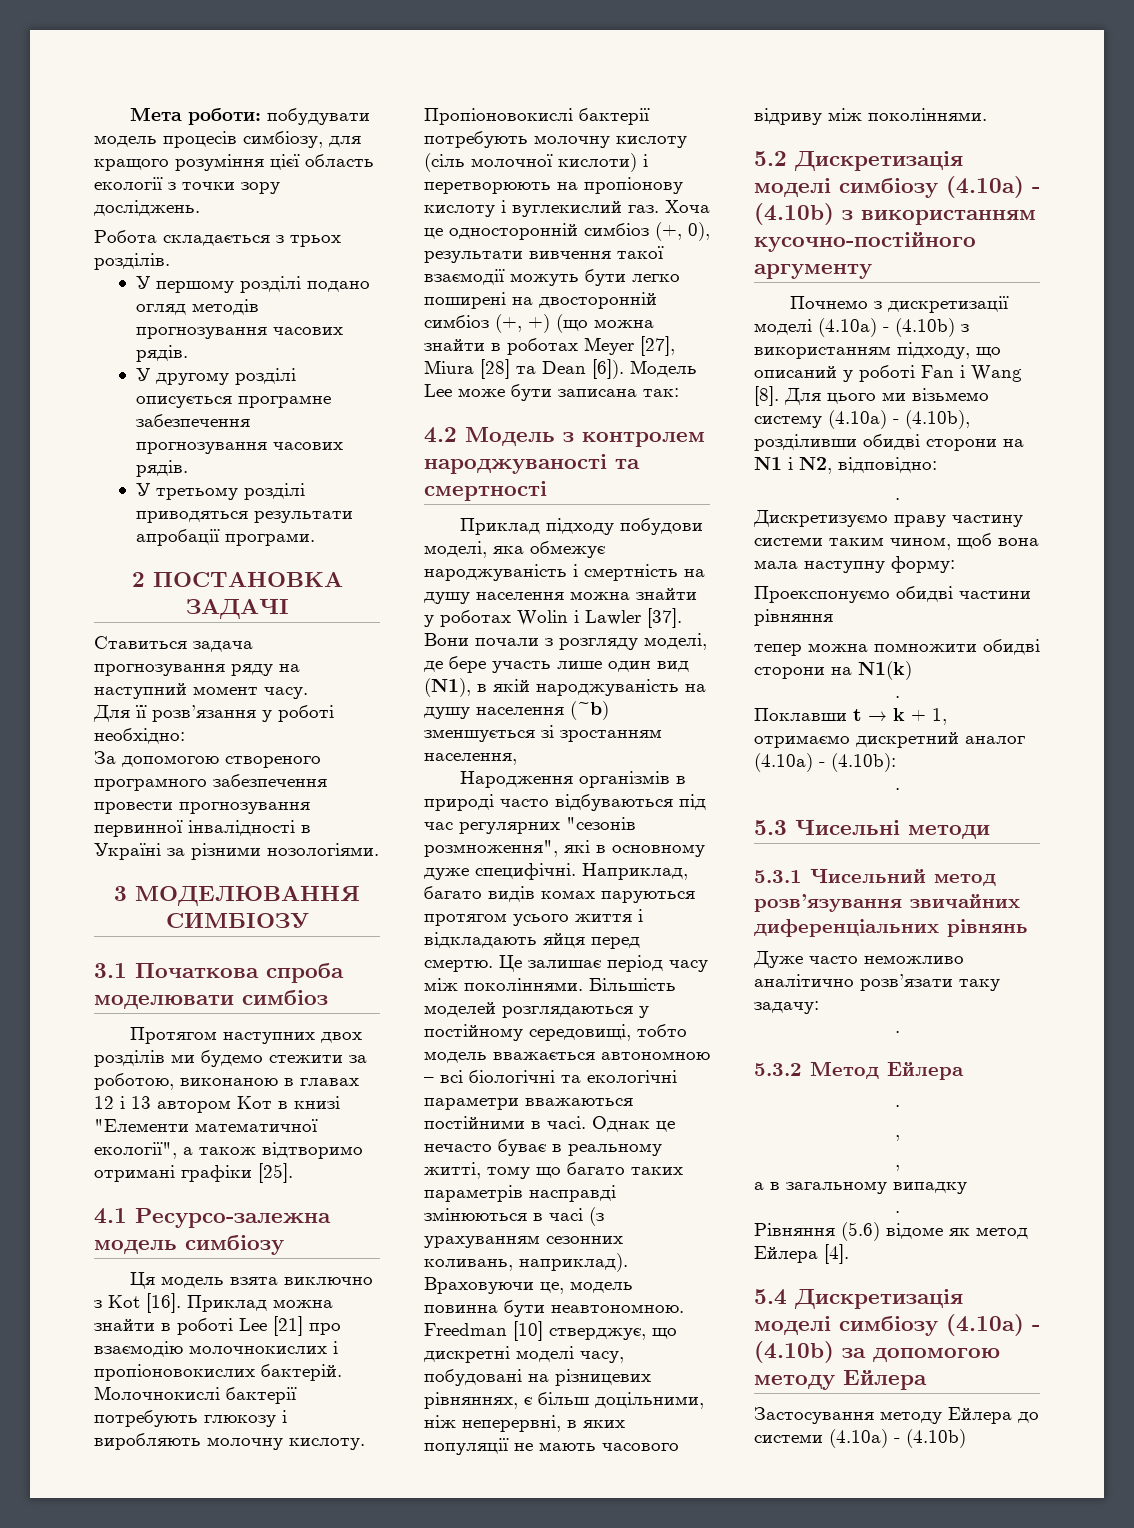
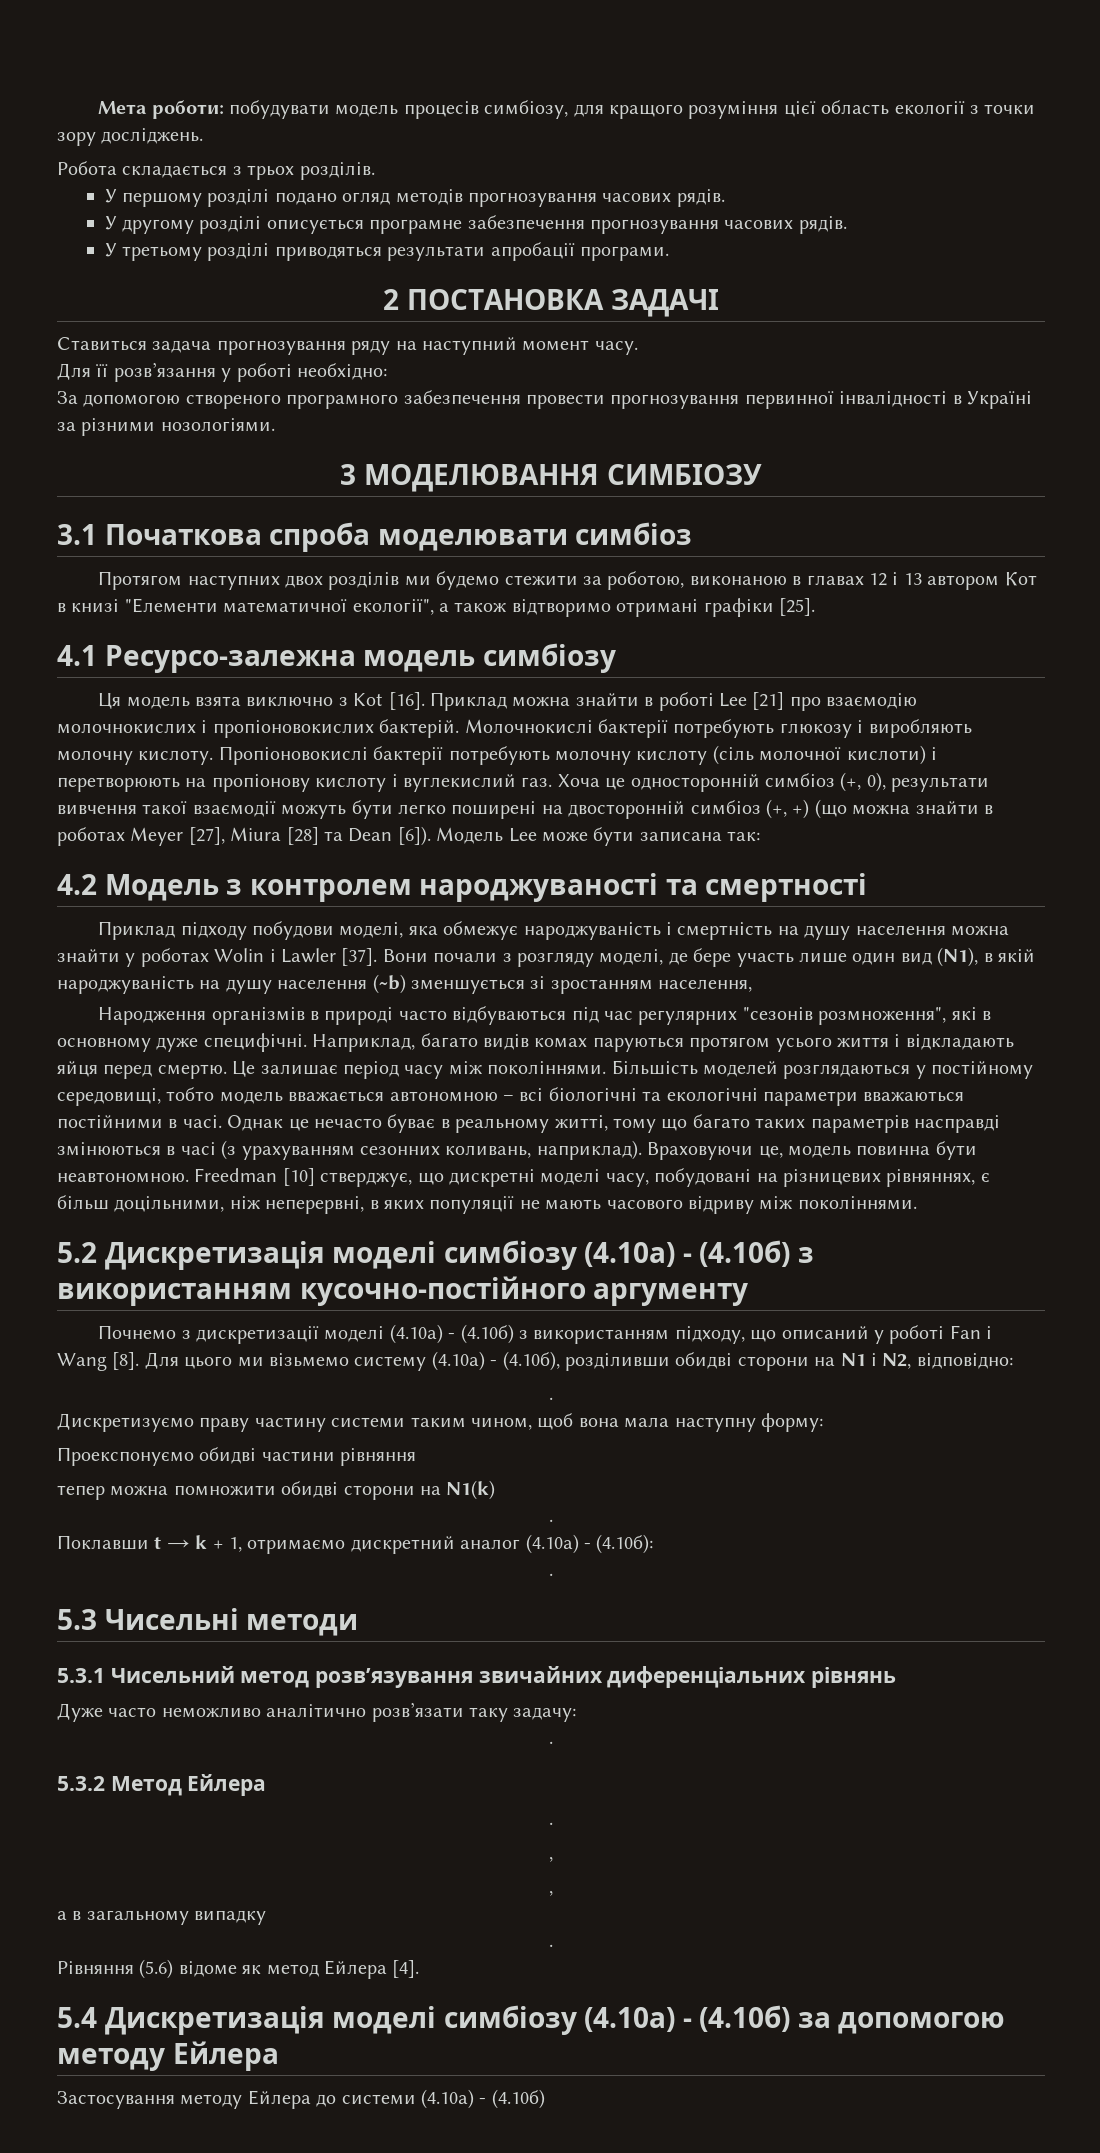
- 5.2 Дискретизація моделі симбіозу (4.10а) - (4.10b) з використанням кусочно-постійного аргументу
+ 5.2 Дискретизація моделі симбіозу (4.10а) - (4.10б) з використанням кусочно-постійного аргументу
- Почнемо з дискретизації моделі (4.10а) - (4.10b) з використанням підходу, що описаний у роботі Fan і Wang [8].
+ Почнемо з дискретизації моделі (4.10а) - (4.10б) з використанням підходу, що описаний у роботі Fan і Wang [8].
- Для цього ми візьмемо систему (4.10а) - (4.10b), розділивши обидві сторони на N1 і N2, відповідно:
+ Для цього ми візьмемо систему (4.10а) - (4.10б), розділивши обидві сторони на N1 і N2, відповідно:
- Поклавши t → k + 1, отримаємо дискретний аналог (4.10а) - (4.10b):
+ Поклавши t → k + 1, отримаємо дискретний аналог (4.10а) - (4.10б):
- 5.4 Дискретизація моделі симбіозу (4.10а) - (4.10b) за допомогою методу Ейлера
+ 5.4 Дискретизація моделі симбіозу (4.10а) - (4.10б) за допомогою методу Ейлера
- Застосування методу Ейлера до системи (4.10а) - (4.10b)
+ Застосування методу Ейлера до системи (4.10а) - (4.10б)

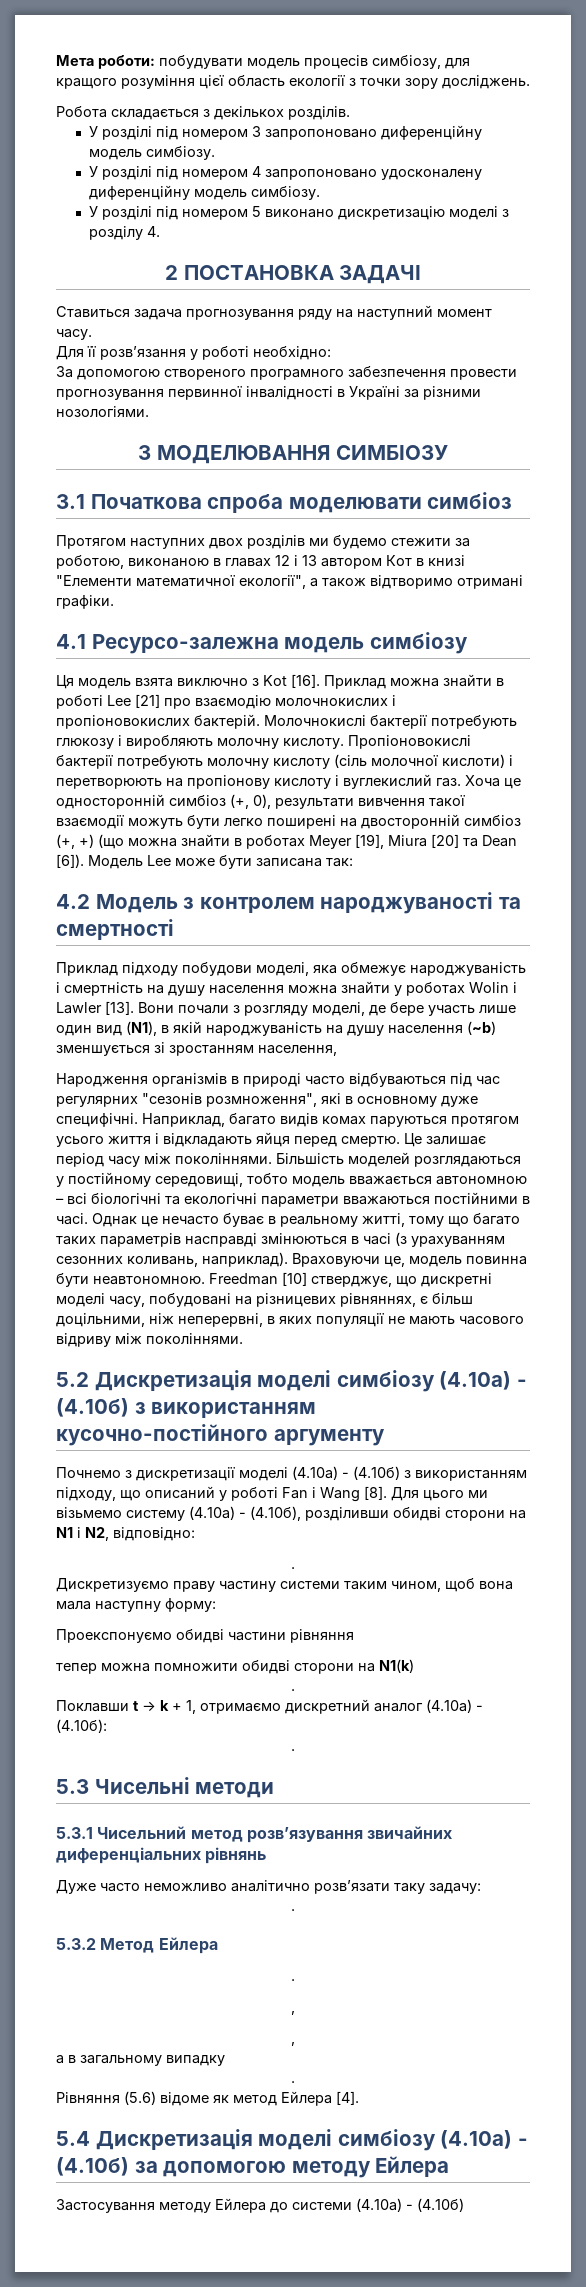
- Робота складається з трьох розділів.
+ Робота складається з декількох розділів.
- У першому розділі подано огляд методів прогнозування часових рядів.
- У другому розділі описується програмне забезпечення прогнозування часових рядів.
- У третьому розділі приводяться результати апробації програми.
+ У розділі під номером 3 запропоновано диференційну модель симбіозу.
+ У розділі під номером 4 запропоновано удосконалену диференційну модель симбіозу.
+ У розділі під номером 5 виконано дискретизацію моделі з розділу 4.
- Протягом наступних двох розділів ми будемо стежити за роботою, виконаною в главах 12 і 13 автором Кот в книзі "Елементи математичної екології", а також відтворимо отримані графіки [25].
+ Протягом наступних двох розділів ми будемо стежити за роботою, виконаною в главах 12 і 13 автором Кот в книзі "Елементи математичної екології", а також відтворимо отримані графіки.
- Хоча це односторонній симбіоз (+, 0), результати вивчення такої взаємодії можуть бути легко поширені на двосторонній симбіоз (+, +) (що можна знайти в роботах Meyer [27], Miura [28] та Dean [6]).
+ Хоча це односторонній симбіоз (+, 0), результати вивчення такої взаємодії можуть бути легко поширені на двосторонній симбіоз (+, +) (що можна знайти в роботах Meyer [19], Miura [20] та Dean [6]).
- Приклад підходу побудови моделі, яка обмежує народжуваність і смертність на душу населення можна знайти у роботах Wolin і Lawler [37].
+ Приклад підходу побудови моделі, яка обмежує народжуваність і смертність на душу населення можна знайти у роботах Wolin і Lawler [13].

